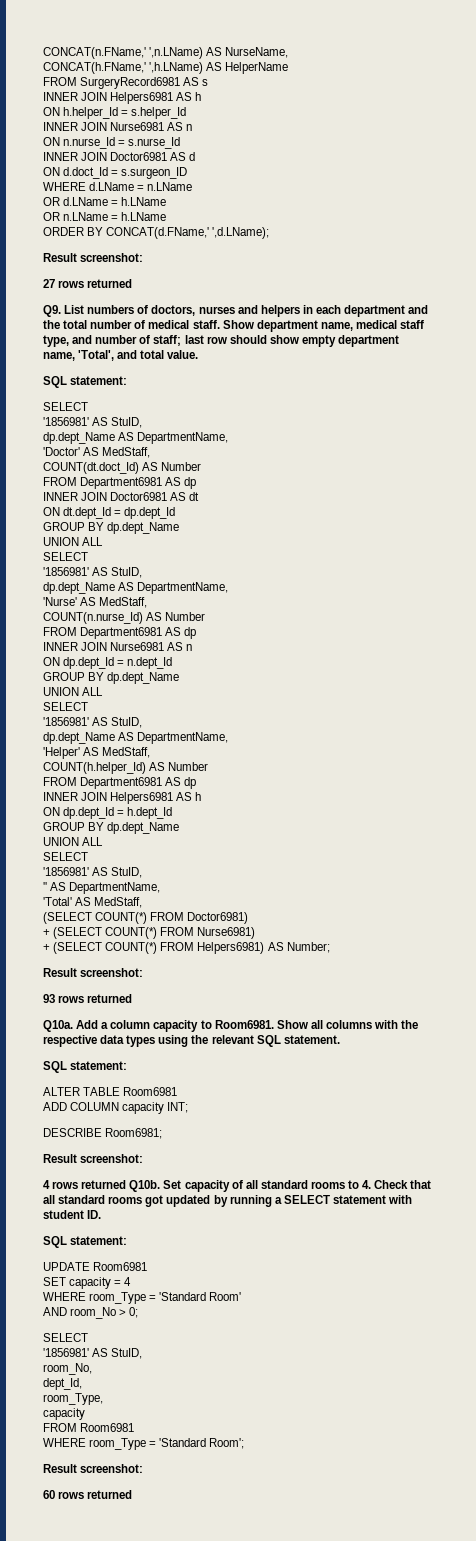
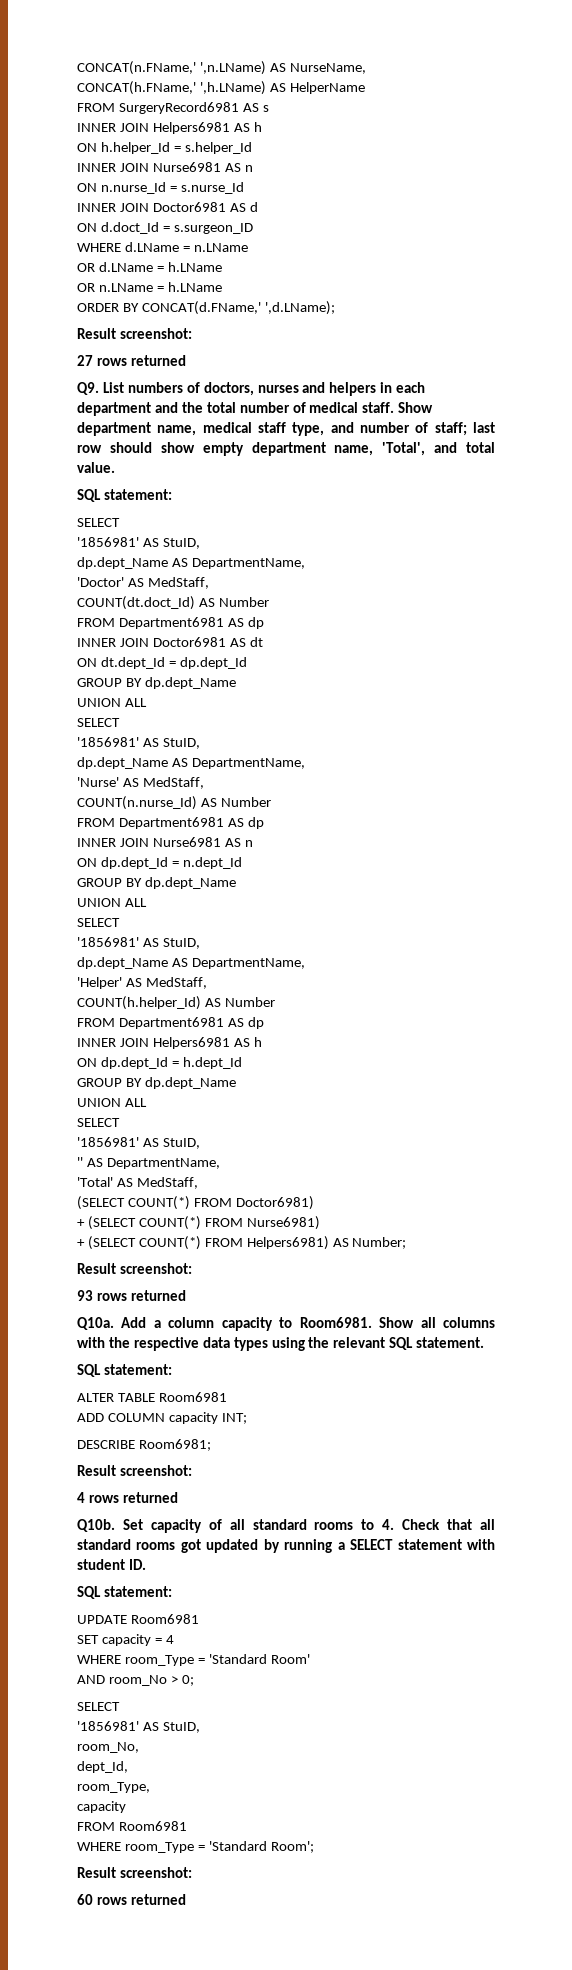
- 4 rows returned Q10b.
+ 4 rows returned
+ Q10b.

